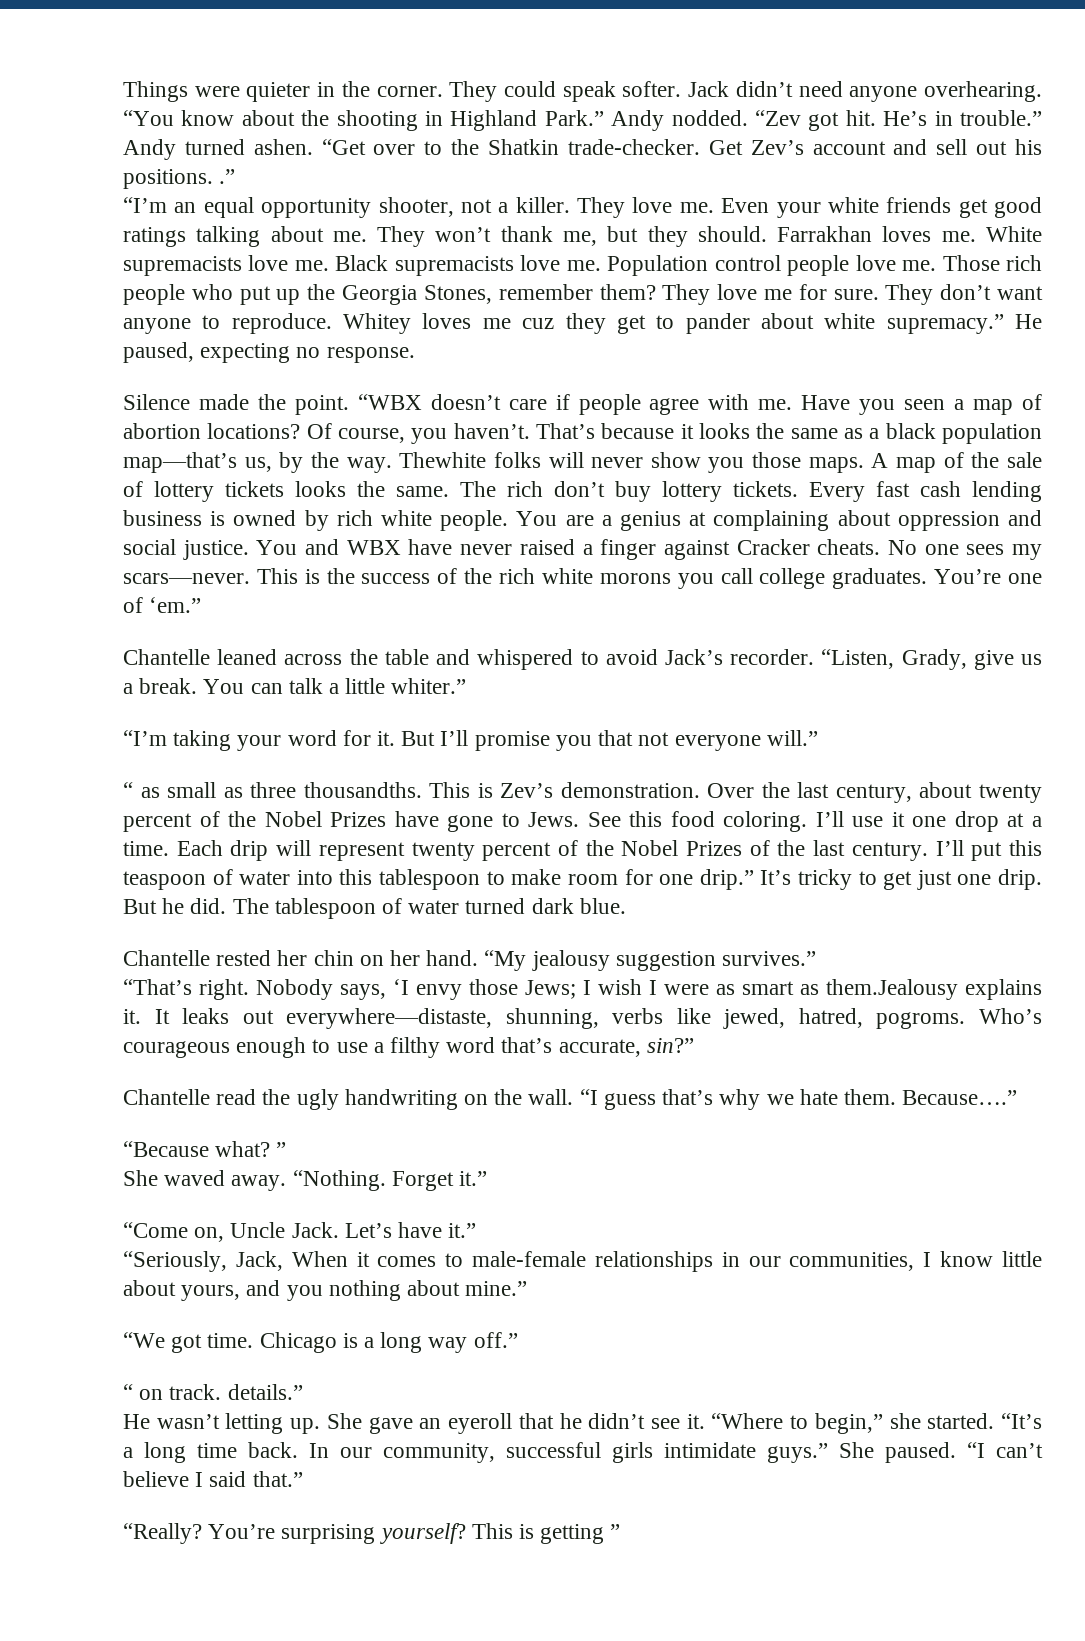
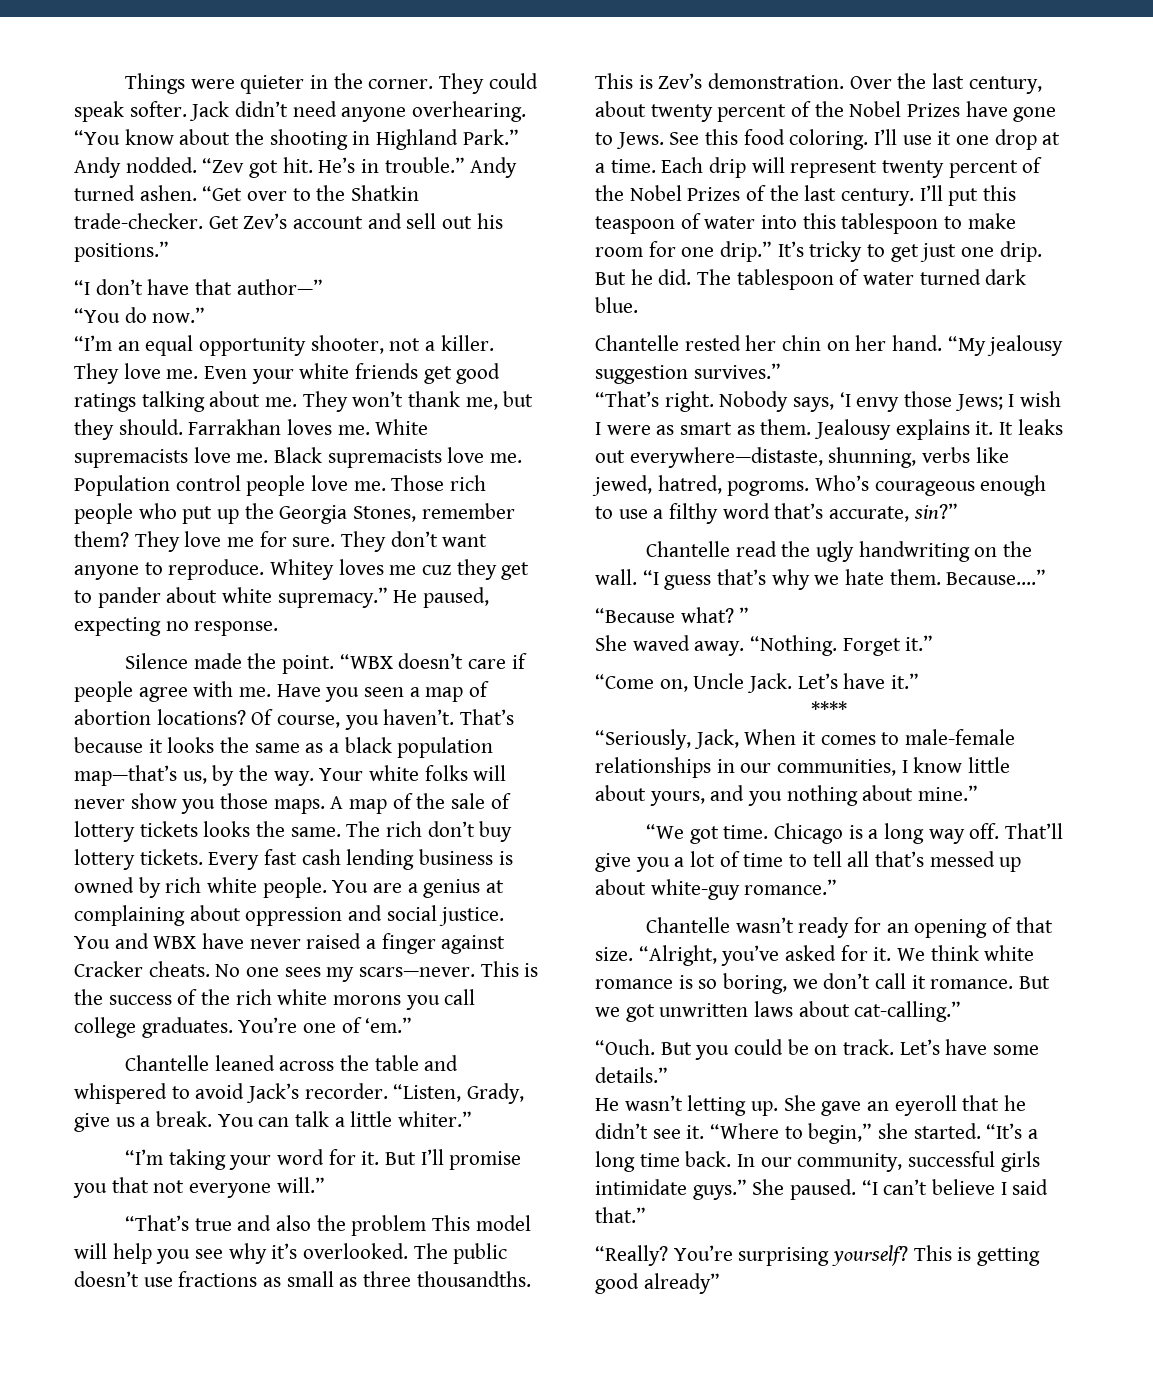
- Get Zev’s account and sell out his positions. .”
+ Get Zev’s account and sell out his positions.”
+ “I don’t have that author—”
+ “You do now.”
- Thewhite folks will never show you those maps.
+ Your white folks will never show you those maps.
- “ as small as three thousandths.
+ “That’s true and also the problem This model will help you see why it’s overlooked. The public doesn’t use fractions as small as three thousandths.
- Nobody says, ‘I envy those Jews; I wish I were as smart as them.Jealousy explains it.
+ Nobody says, ‘I envy those Jews; I wish I were as smart as them. Jealousy explains it.
+ ****
- Chicago is a long way off.”
- “ on track. details.”
+ Chicago is a long way off. That’ll give you a lot of time to tell all that’s messed up about white-guy romance.”
+ Chantelle wasn’t ready for an opening of that size. “Alright, you’ve asked for it. We think white romance is so boring, we don’t call it romance. But we got unwritten laws about cat-calling.”
+ “Ouch. But you could be on track. Let’s have some details.”
- This is getting ”
+ This is getting good already”

